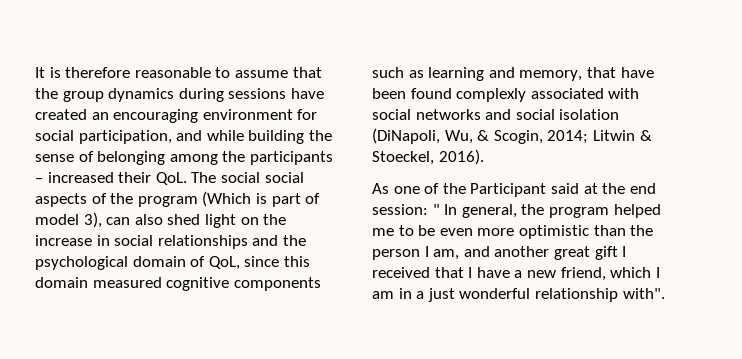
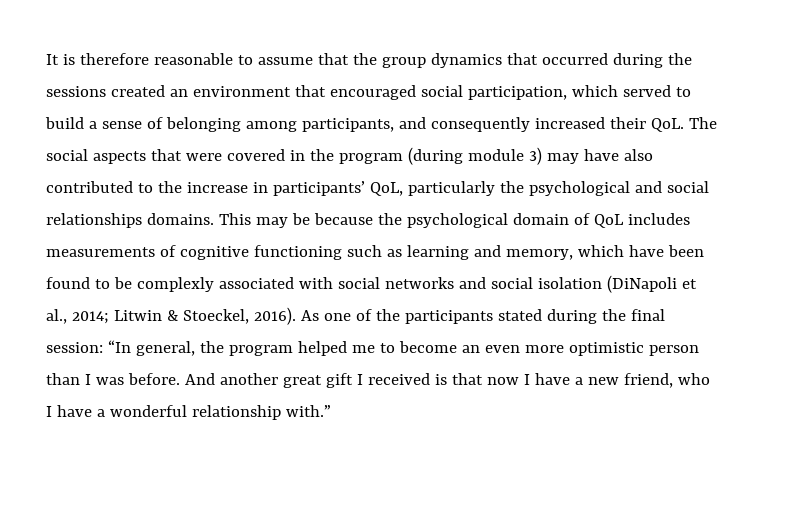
- It is therefore reasonable to assume that the group dynamics during sessions have created an encouraging environment for social participation, and while building the sense of belonging among the participants – increased their QoL. The social social aspects of the program (Which is part of model 3), can also shed light on the increase in social relationships and the psychological domain of QoL, since this domain measured cognitive components such as learning and memory, that have been found complexly associated with social networks and social isolation (DiNapoli, Wu, & Scogin, 2014;
+ It is therefore reasonable to assume that the group dynamics that occurred during the sessions created an environment that encouraged social participation, which served to build a sense of belonging among participants, and consequently increased their QoL. The social aspects that were covered in the program (during module 3) may have also contributed to the increase in participants’ QoL, particularly the psychological and social relationships domains. This may be because the psychological domain of QoL includes measurements of cognitive functioning such as learning and memory, which have been found to be complexly associated with social networks and social isolation (DiNapoli et al., 2014;
- Litwin & Stoeckel, 2016).
- As one of the Participant said at the end session: " In general, the program helped me to be even more optimistic than the person I am, and another great gift I received that I have a new friend, which I am in a just wonderful relationship with".
+ Litwin & Stoeckel, 2016). As one of the participants stated during the final session: “In general, the program helped me to become an even more optimistic person than I was before. And another great gift I received is that now I have a new friend, who I have a wonderful relationship with.”

